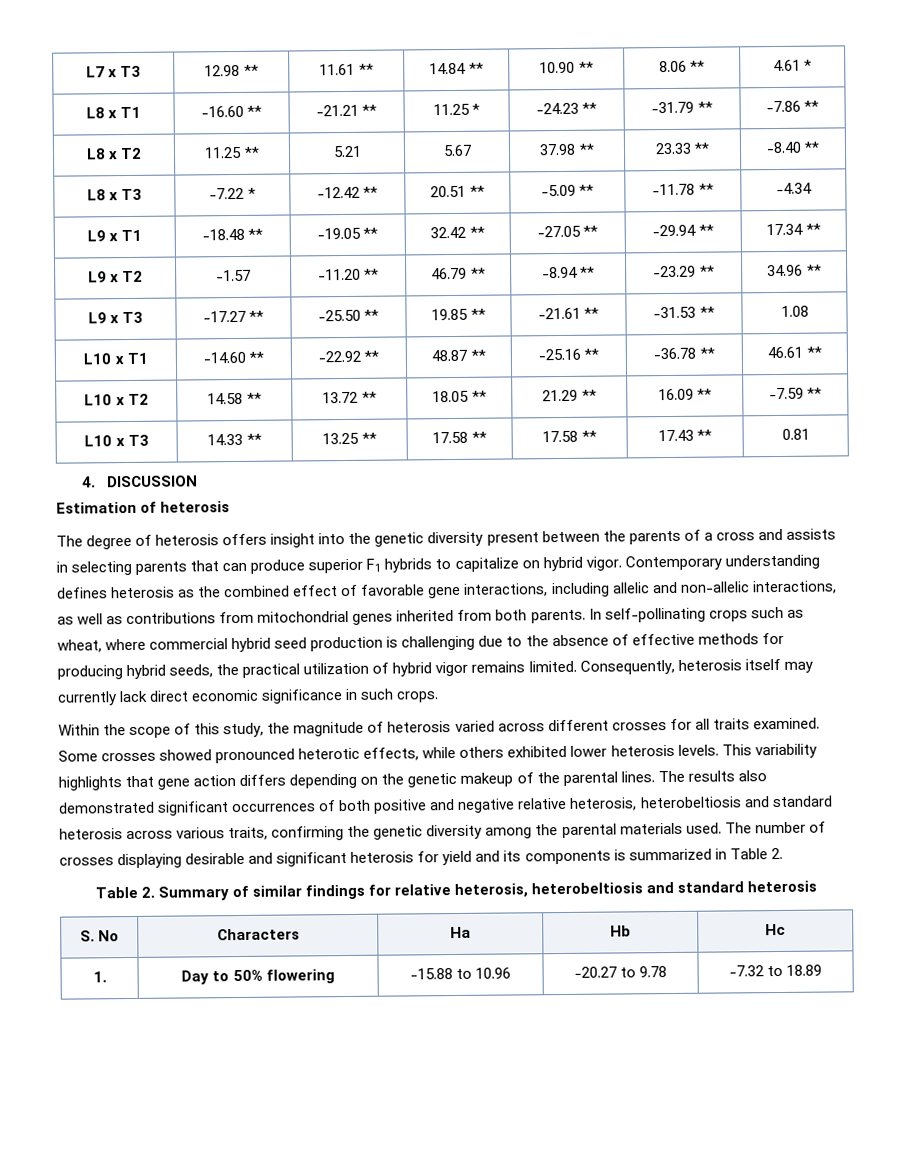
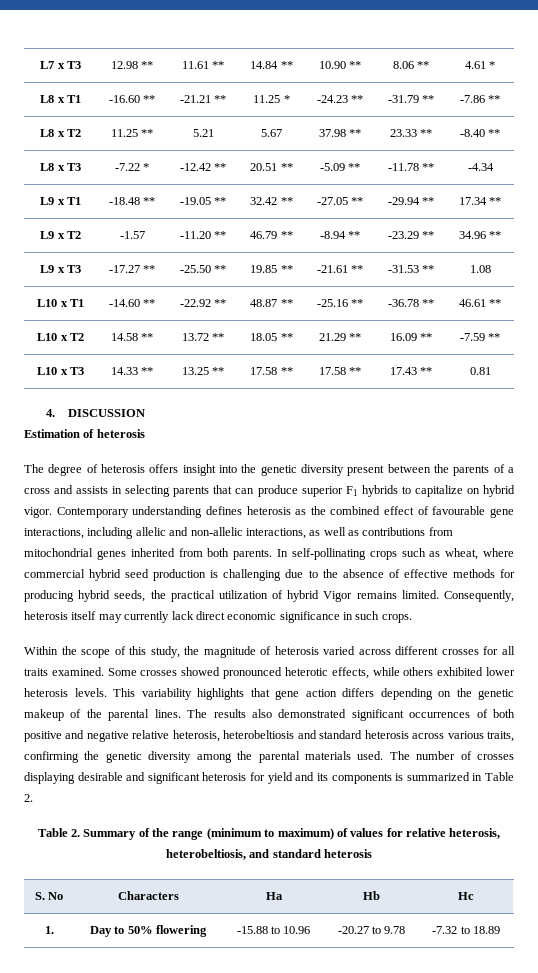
- Contemporary understanding defines heterosis as the combined effect of favorable gene interactions, including allelic and non-allelic interactions, as well as contributions from mitochondrial genes inherited from both parents.
+ Contemporary understanding defines heterosis as the combined effect of favourable gene interactions, including allelic and non-allelic interactions, as well as contributions from mitochondrial genes inherited from both parents.
- In self-pollinating crops such as wheat, where commercial hybrid seed production is challenging due to the absence of effective methods for producing hybrid seeds, the practical utilization of hybrid vigor remains limited.
+ In self-pollinating crops such as wheat, where commercial hybrid seed production is challenging due to the absence of effective methods for producing hybrid seeds, the practical utilization of hybrid Vigor remains limited.
- Table 2. Summary of similar findings for relative heterosis, heterobeltiosis and standard heterosis
+ Table 2. Summary of the range (minimum to maximum) of values for relative heterosis, heterobeltiosis, and standard heterosis

